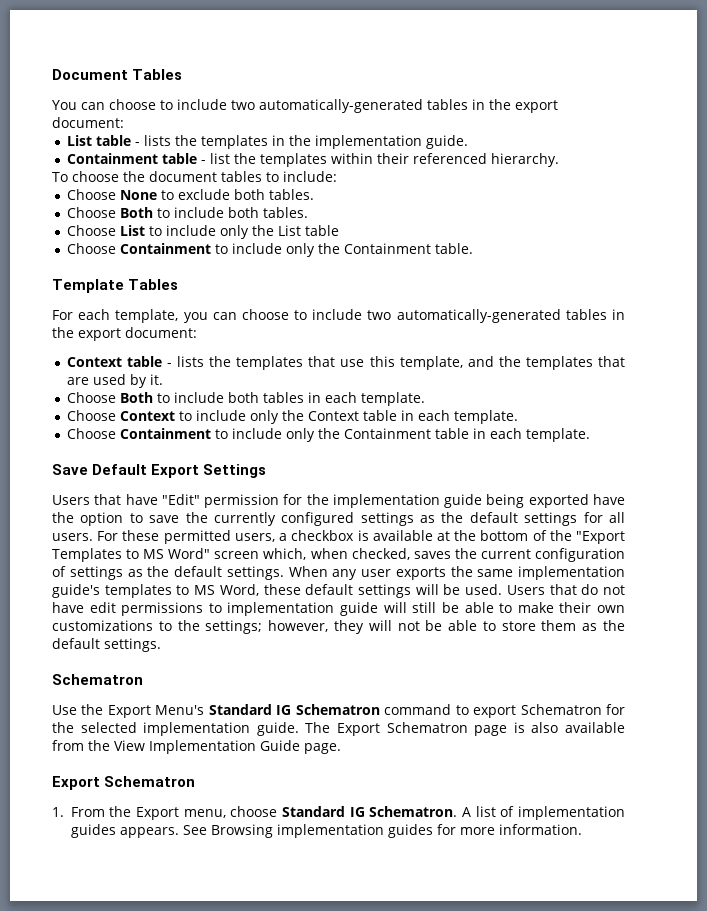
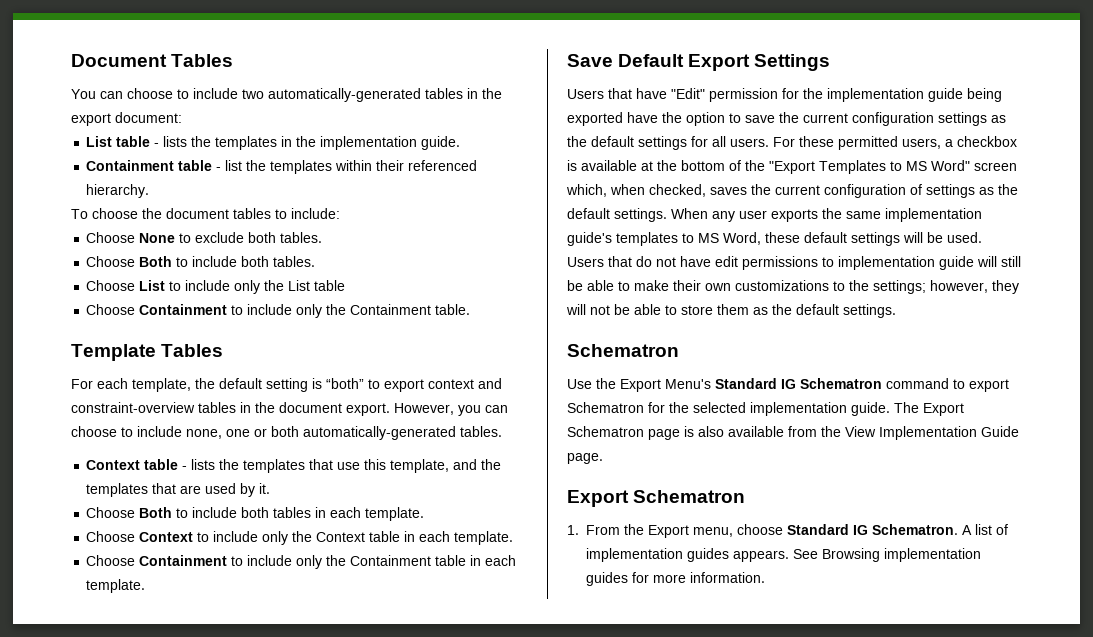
- For each template, you can choose to include two automatically-generated tables in the export document:
+ For each template, the default setting is “both” to export context and constraint-overview tables in the document export. However, you can choose to include none, one or both automatically-generated tables.
- Users that have "Edit" permission for the implementation guide being exported have the option to save the currently configured settings as the default settings for all users.
+ Users that have "Edit" permission for the implementation guide being exported have the option to save the current configuration settings as the default settings for all users.

